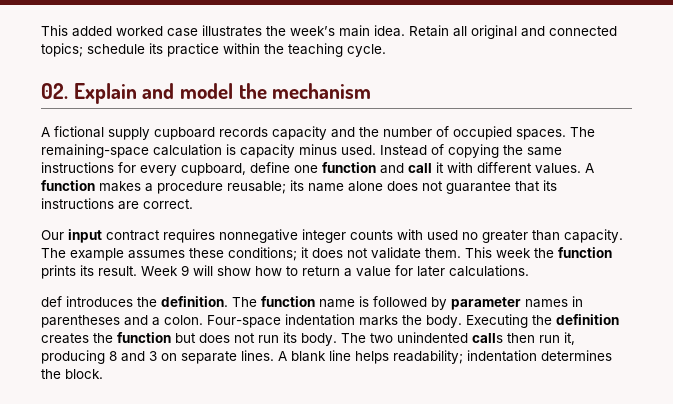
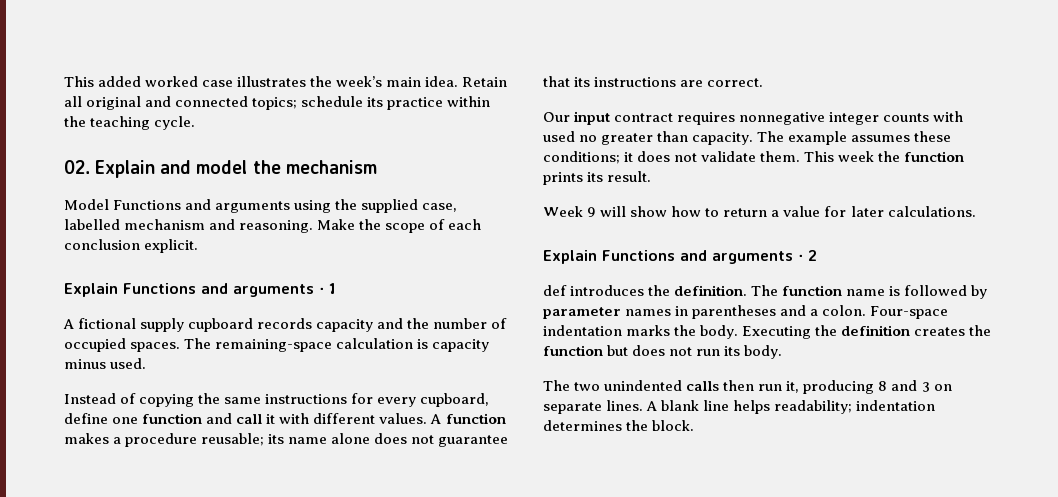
+ Model Functions and arguments using the supplied case, labelled mechanism and reasoning. Make the scope of each conclusion explicit.
+ Explain Functions and arguments · 1
- The remaining-space calculation is capacity minus used. Instead of copying the same instructions for every cupboard, define one function and call it with different values.
+ The remaining-space calculation is capacity minus used.
+ Instead of copying the same instructions for every cupboard, define one function and call it with different values.
- This week the function prints its result. Week 9 will show how to return a value for later calculations.
+ This week the function prints its result.
+ Week 9 will show how to return a value for later calculations.
+ Explain Functions and arguments · 2
- Executing the definition creates the function but does not run its body. The two unindented calls then run it, producing 8 and 3 on separate lines.
+ Executing the definition creates the function but does not run its body.
+ The two unindented calls then run it, producing 8 and 3 on separate lines.

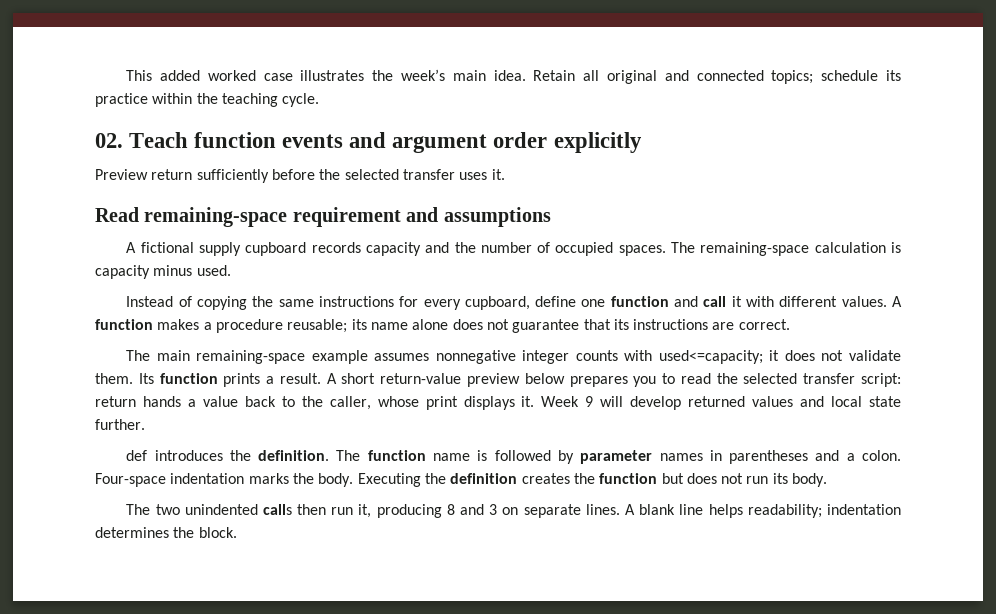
- 02. Explain and model the mechanism
- Model Functions and arguments using the supplied case, labelled mechanism and reasoning. Make the scope of each conclusion explicit.
- Explain Functions and arguments · 1
+ 02. Teach function events and argument order explicitly
+ Preview return sufficiently before the selected transfer uses it.
+ Read remaining-space requirement and assumptions
- Our input contract requires nonnegative integer counts with used no greater than capacity. The example assumes these conditions; it does not validate them.
+ The main remaining-space example assumes nonnegative integer counts with used<=capacity; it does not validate them.
- This week the function prints its result.
- Week 9 will show how to return a value for later calculations.
- Explain Functions and arguments · 2
+ Its function prints a result. A short return-value preview below prepares you to read the selected transfer script: return hands a value back to the caller, whose print displays it. Week 9 will develop returned values and local state further.

